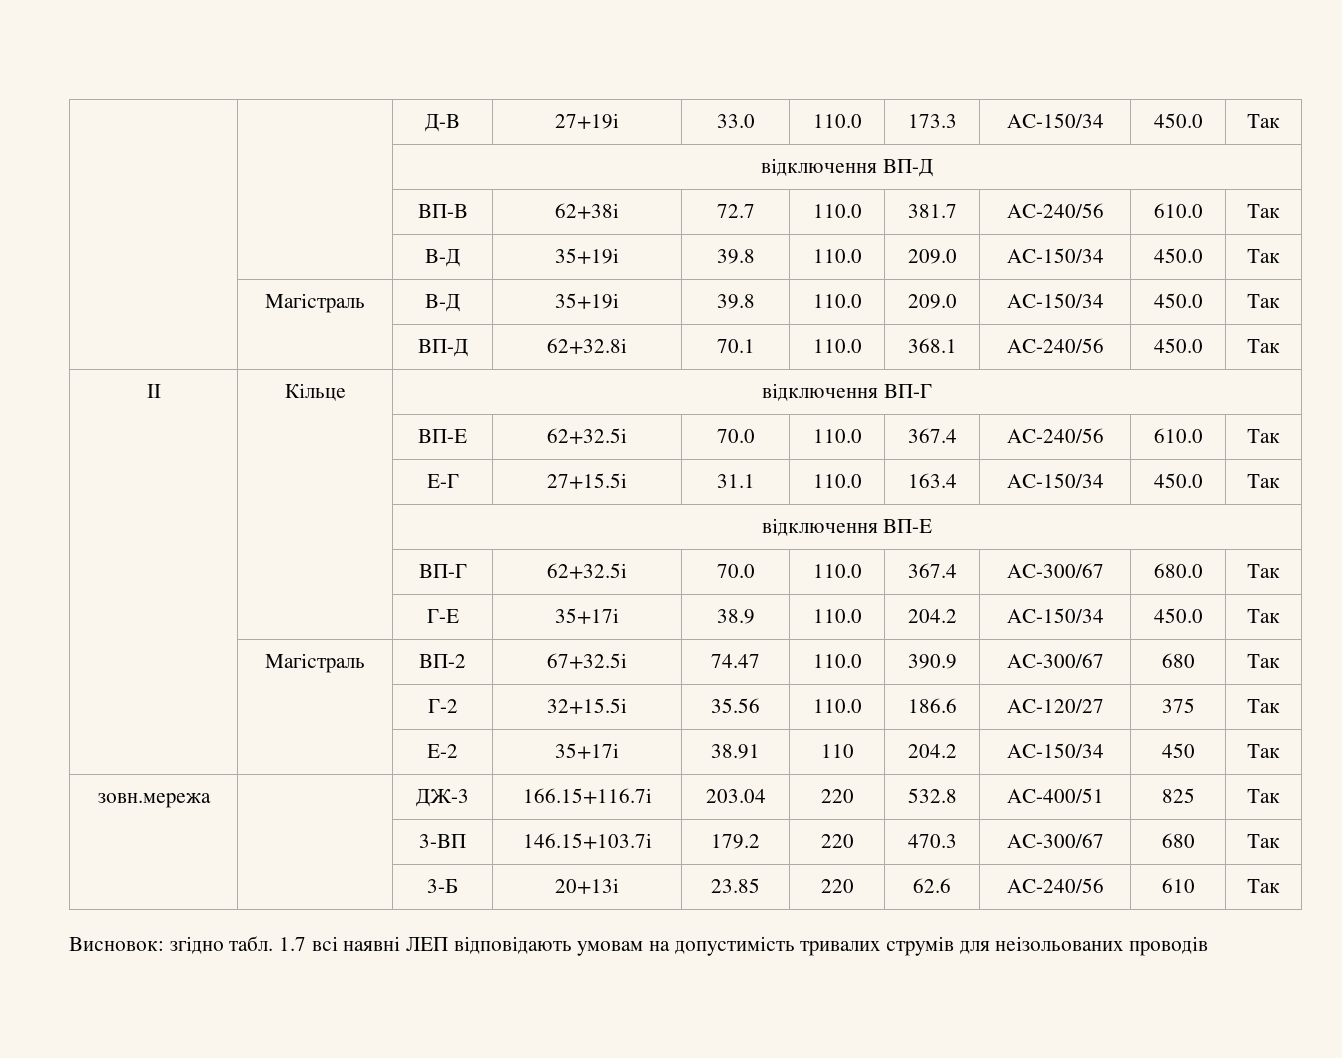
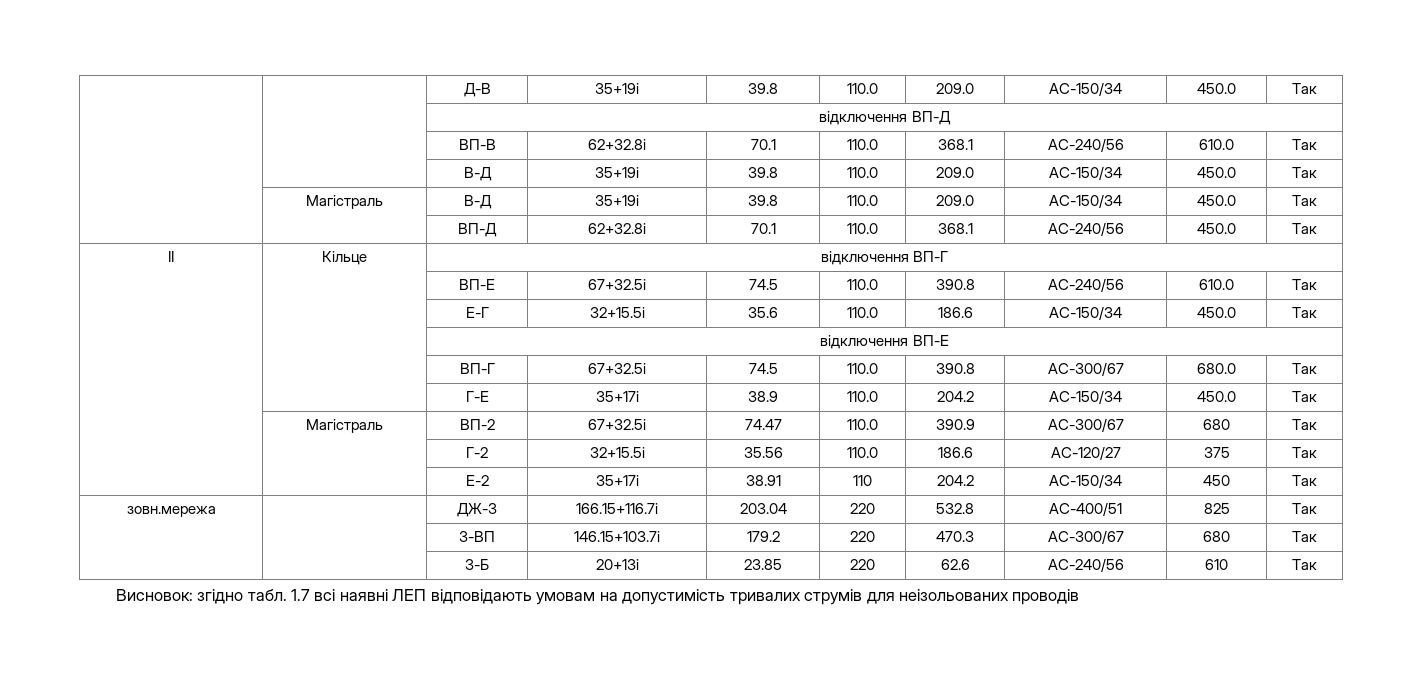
- | | Д-В | 27+19i | 33.0 | 110.0 | 173.3 | АС-150/34 | 450.0 | Так
+ | | Д-В | 35+19i | 39.8 | 110.0 | 209.0 | АС-150/34 | 450.0 | Так
- | | ВП-В | 62+38i | 72.7 | 110.0 | 381.7 | АС-240/56 | 610.0 | Так
+ | | ВП-В | 62+32.8i | 70.1 | 110.0 | 368.1 | АС-240/56 | 610.0 | Так
- | | ВП-Е | 62+32.5i | 70.0 | 110.0 | 367.4 | АС-240/56 | 610.0 | Так
+ | | ВП-Е | 67+32.5i | 74.5 | 110.0 | 390.8 | АС-240/56 | 610.0 | Так
- | | Е-Г | 27+15.5i | 31.1 | 110.0 | 163.4 | АС-150/34 | 450.0 | Так
+ | | Е-Г | 32+15.5i | 35.6 | 110.0 | 186.6 | АС-150/34 | 450.0 | Так
- | | ВП-Г | 62+32.5i | 70.0 | 110.0 | 367.4 | АС-300/67 | 680.0 | Так
+ | | ВП-Г | 67+32.5i | 74.5 | 110.0 | 390.8 | АС-300/67 | 680.0 | Так

